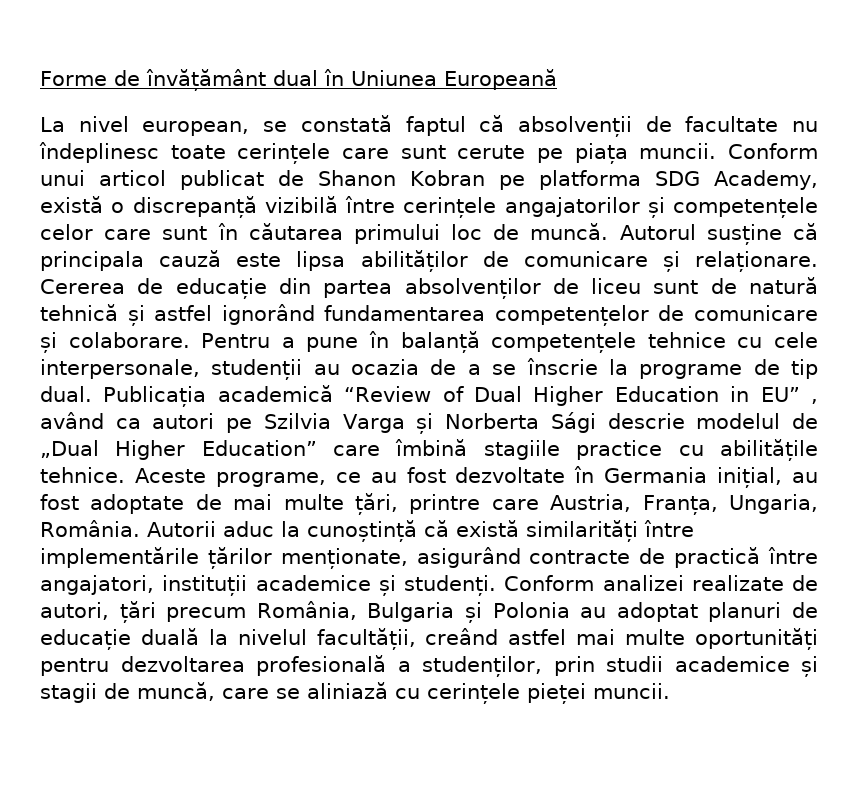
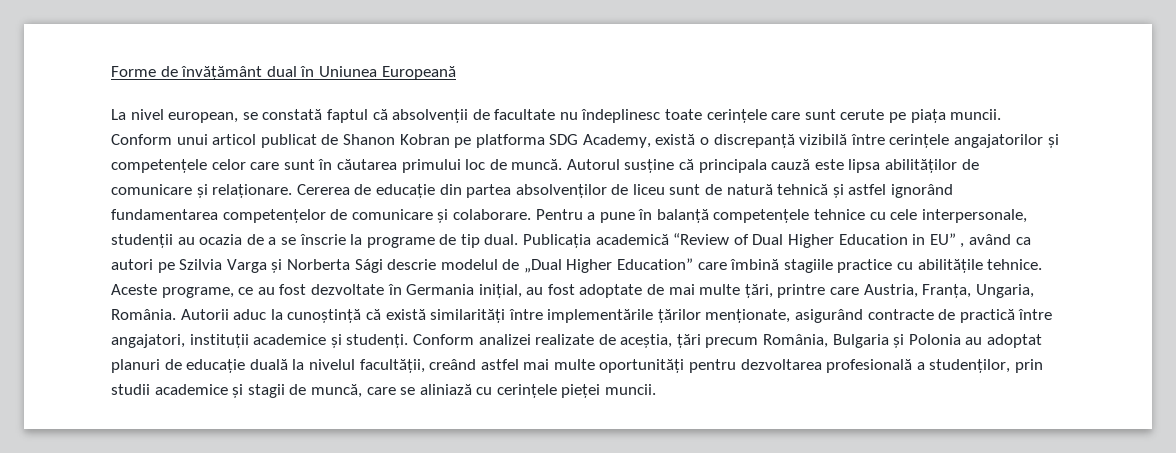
- Conform analizei realizate de autori, țări precum România, Bulgaria și Polonia au adoptat planuri de educație duală la nivelul facultății, creând astfel mai multe oportunități pentru dezvoltarea profesională a studenților, prin studii academice și stagii de muncă, care se aliniază cu cerințele pieței muncii.
+ Conform analizei realizate de aceștia, țări precum România, Bulgaria și Polonia au adoptat planuri de educație duală la nivelul facultății, creând astfel mai multe oportunități pentru dezvoltarea profesională a studenților, prin studii academice și stagii de muncă, care se aliniază cu cerințele pieței muncii.

